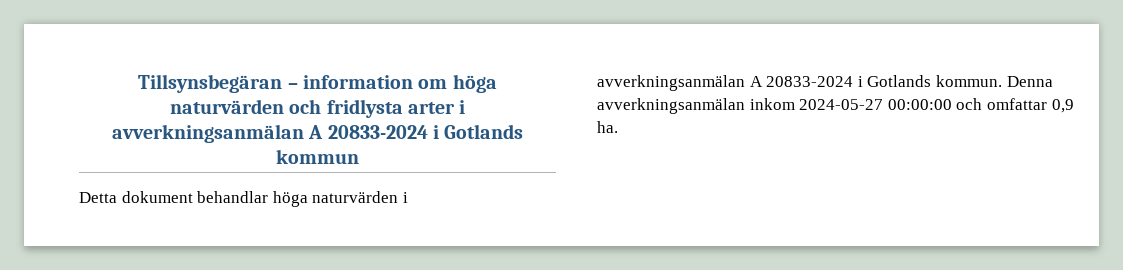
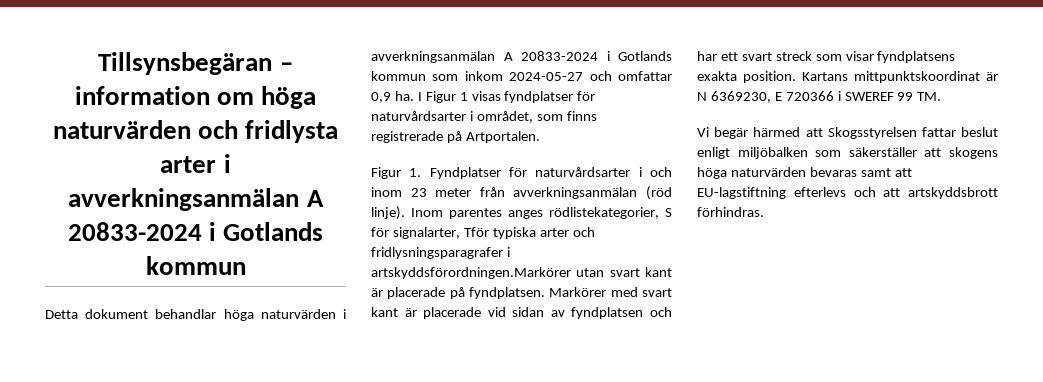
- Detta dokument behandlar höga naturvärden i avverkningsanmälan A 20833-2024 i Gotlands kommun. Denna avverkningsanmälan inkom 2024-05-27 00:00:00 och omfattar 0,9 ha.
+ Detta dokument behandlar höga naturvärden i avverkningsanmälan A 20833-2024 i Gotlands kommun som inkom 2024-05-27 och omfattar 0,9 ha.
+ I Figur 1 visas fyndplatser för naturvårdsarter i området, som finns registrerade på Artportalen.
+ Figur 1. Fyndplatser för naturvårdsarter i och inom 23 meter från avverkningsanmälan (röd linje). Inom parentes anges rödlistekategorier, S för signalarter, Tför typiska arter och fridlysningsparagrafer i artskyddsförordningen.Markörer utan svart kant är placerade på fyndplatsen. Markörer med svart kant är placerade vid sidan av fyndplatsen och har ett svart streck som visar fyndplatsens exakta position. Kartans mittpunktskoordinat är N 6369230, E 720366 i SWEREF 99 TM.
+ Vi begär härmed att Skogsstyrelsen fattar beslut enligt miljöbalken som säkerställer att skogens höga naturvärden bevaras samt att EU-lagstiftning efterlevs och att artskyddsbrott förhindras.

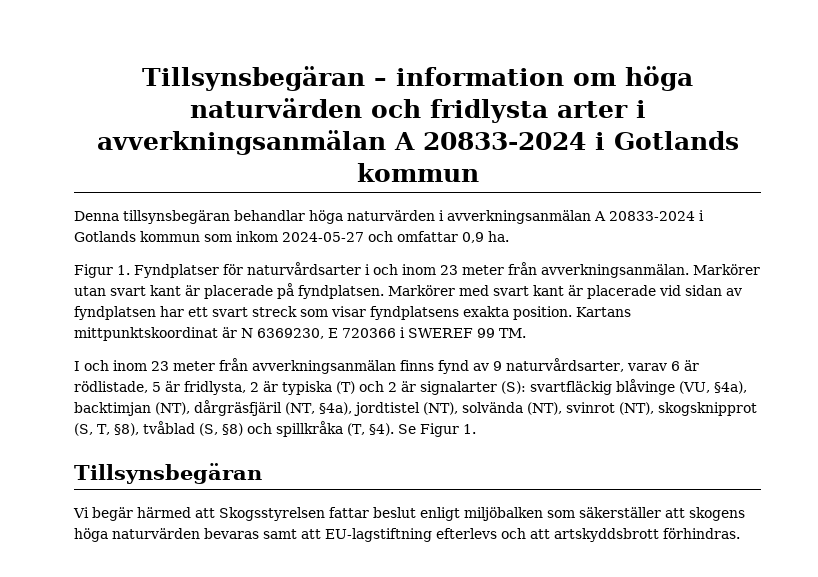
- Detta dokument behandlar höga naturvärden i avverkningsanmälan A 20833-2024 i Gotlands kommun som inkom 2024-05-27 och omfattar 0,9 ha. I Figur 1 visas fyndplatser för naturvårdsarter i området, som finns registrerade på Artportalen.
+ Denna tillsynsbegäran behandlar höga naturvärden i avverkningsanmälan A 20833-2024 i Gotlands kommun som inkom 2024-05-27 och omfattar 0,9 ha.
- Figur 1. Fyndplatser för naturvårdsarter i och inom 23 meter från avverkningsanmälan (röd linje). Inom parentes anges rödlistekategorier, S för signalarter, Tför typiska arter och fridlysningsparagrafer i artskyddsförordningen.Markörer utan svart kant är placerade på fyndplatsen.
+ Figur 1. Fyndplatser för naturvårdsarter i och inom 23 meter från avverkningsanmälan. Markörer utan svart kant är placerade på fyndplatsen.
- Markörer med svart kant är placerade vid sidan av fyndplatsen och har ett svart streck som visar fyndplatsens exakta position.
+ Markörer med svart kant är placerade vid sidan av fyndplatsen har ett svart streck som visar fyndplatsens exakta position.
+ I och inom 23 meter från avverkningsanmälan finns fynd av 9 naturvårdsarter, varav 6 är rödlistade, 5 är fridlysta, 2 är typiska (T) och 2 är signalarter (S): svartfläckig blåvinge (VU, §4a), backtimjan (NT), dårgräsfjäril (NT, §4a), jordtistel (NT), solvända (NT), svinrot (NT), skogsknipprot (S, T, §8), tvåblad (S, §8) och spillkråka (T, §4). Se Figur 1.
+ Tillsynsbegäran

